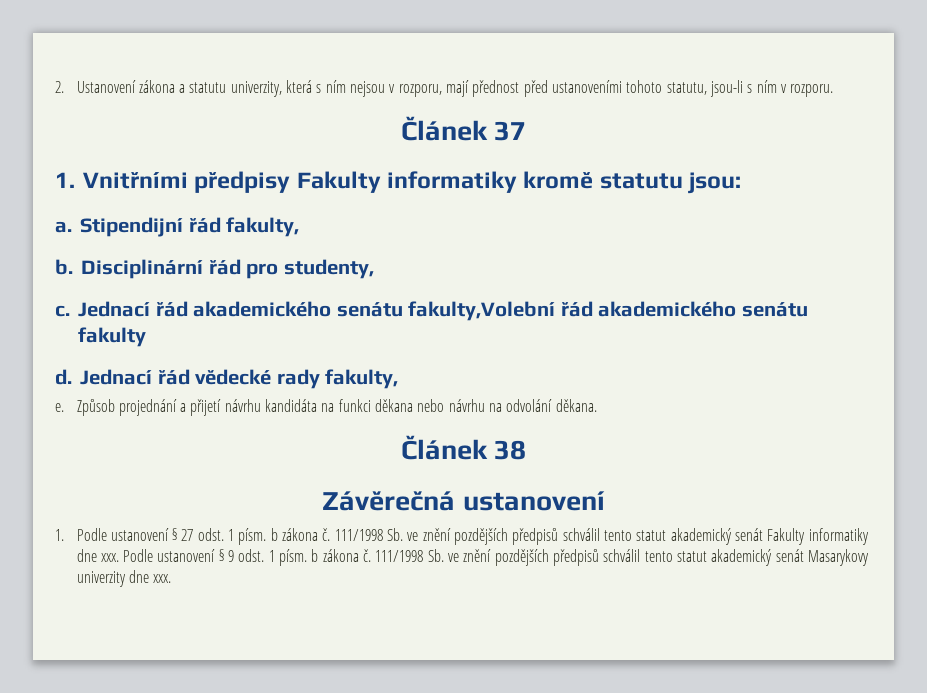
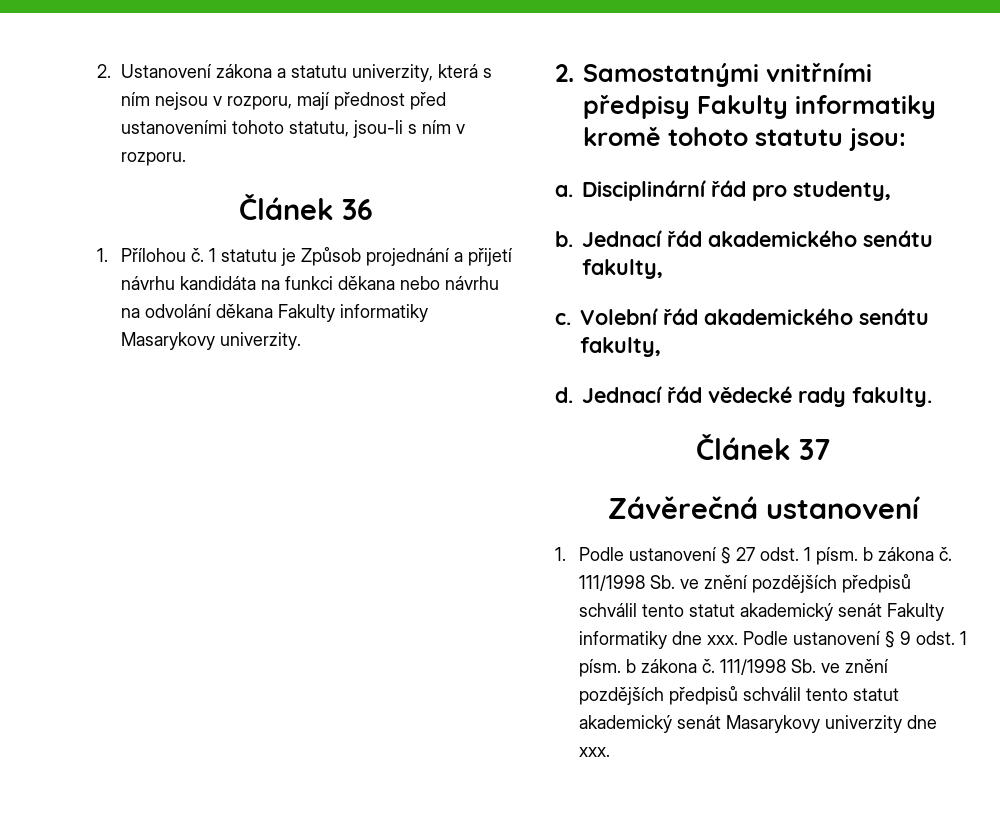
+ Článek 36
+ 1. Přílohou č. 1 statutu je Způsob projednání a přijetí návrhu kandidáta na funkci děkana nebo návrhu na odvolání děkana Fakulty informatiky Masarykovy univerzity.
+ 2. Samostatnými vnitřními předpisy Fakulty informatiky kromě tohoto statutu jsou:
+ a. Disciplinární řád pro studenty,
+ b. Jednací řád akademického senátu fakulty,
+ c. Volební řád akademického senátu fakulty,
+ d. Jednací řád vědecké rady fakulty.
  Článek 37
- 1. Vnitřními předpisy Fakulty informatiky kromě statutu jsou:
- a. Stipendijní řád fakulty,
- b. Disciplinární řád pro studenty,
- c. Jednací řád akademického senátu fakulty,Volební řád akademického senátu fakulty
- d. Jednací řád vědecké rady fakulty,
- e. Způsob projednání a přijetí návrhu kandidáta na funkci děkana nebo návrhu na odvolání děkana.
- Článek 38

